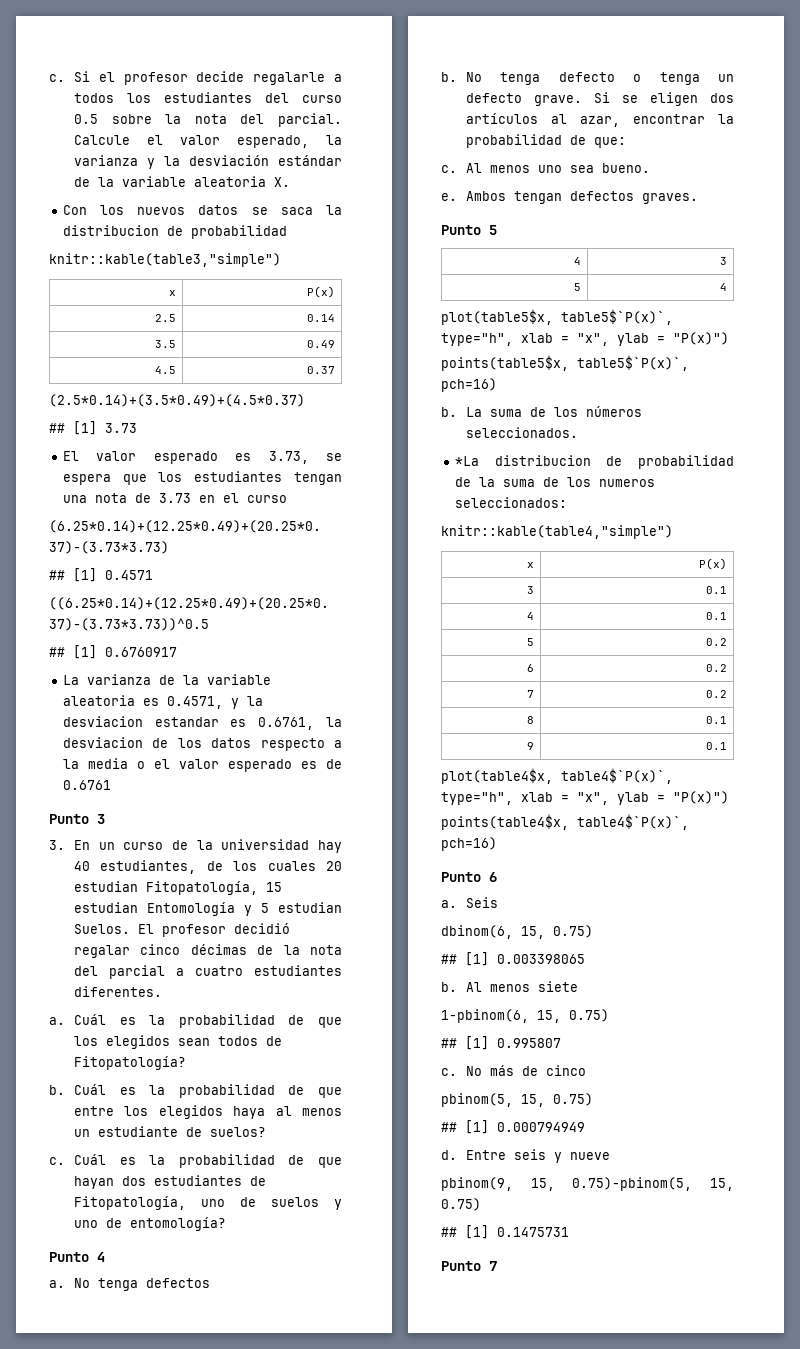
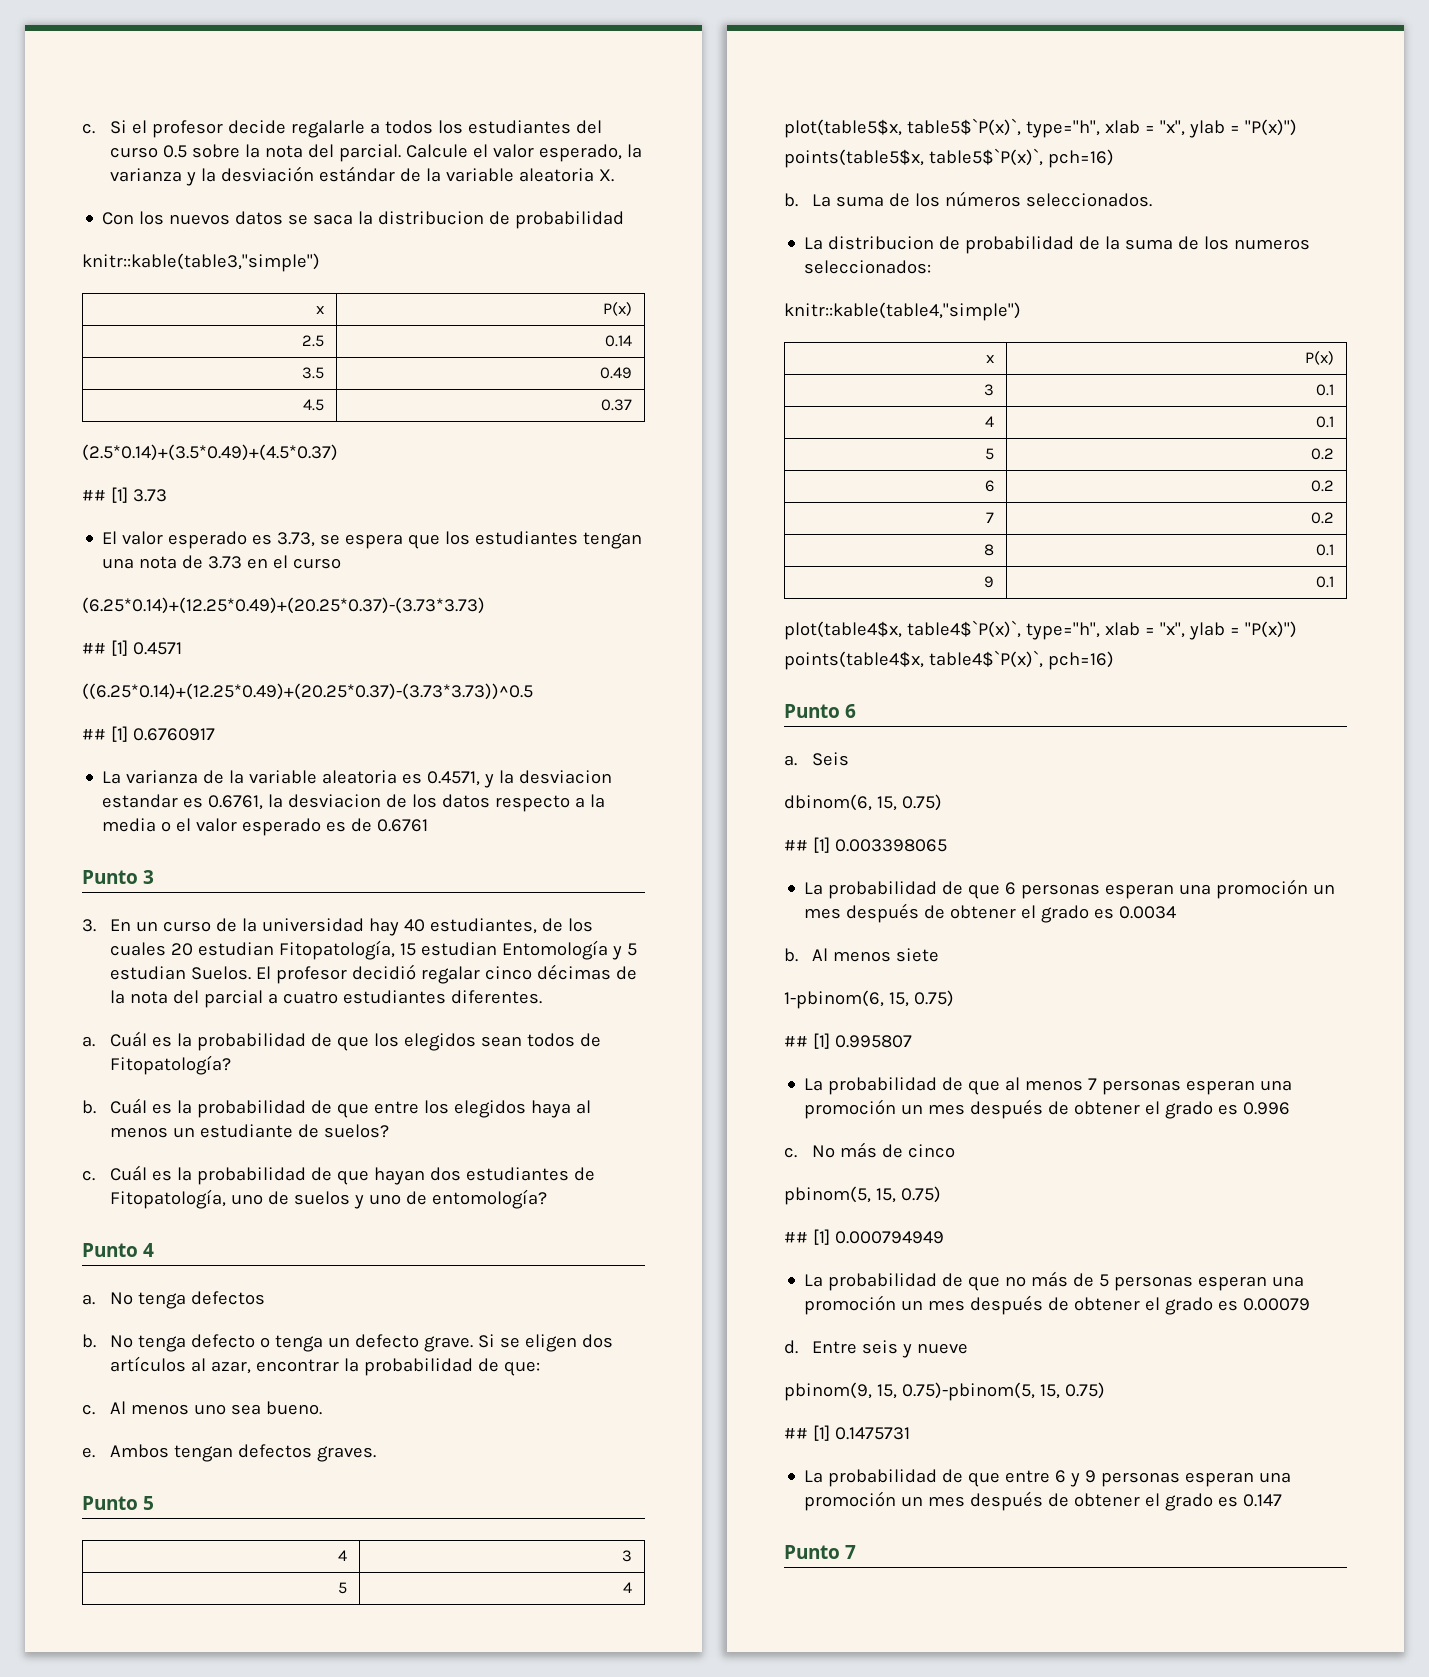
- *La distribucion de probabilidad de la suma de los numeros seleccionados:
+ La distribucion de probabilidad de la suma de los numeros seleccionados:
+ La probabilidad de que 6 personas esperan una promoción un mes después de obtener el grado es 0.0034
+ La probabilidad de que al menos 7 personas esperan una promoción un mes después de obtener el grado es 0.996
+ La probabilidad de que no más de 5 personas esperan una promoción un mes después de obtener el grado es 0.00079
+ La probabilidad de que entre 6 y 9 personas esperan una promoción un mes después de obtener el grado es 0.147

